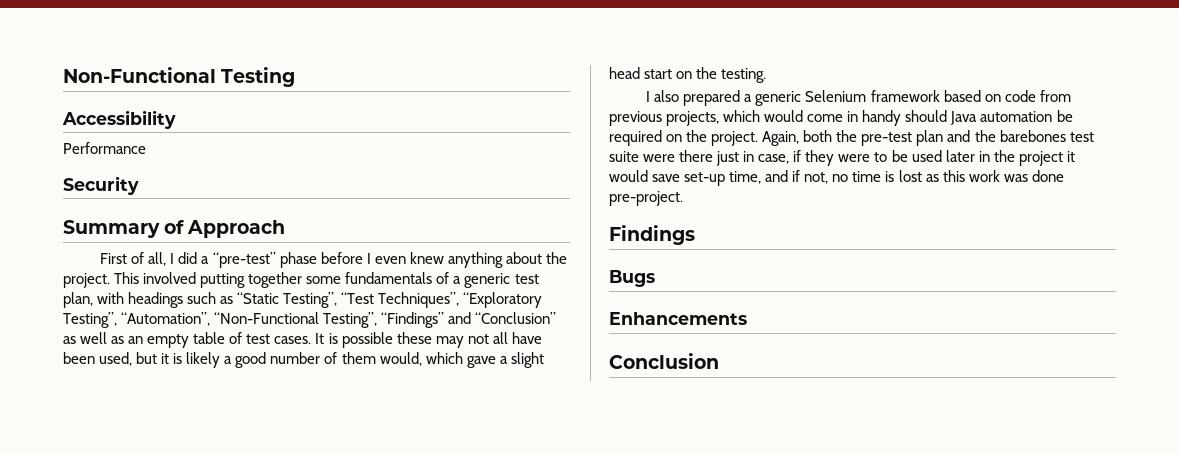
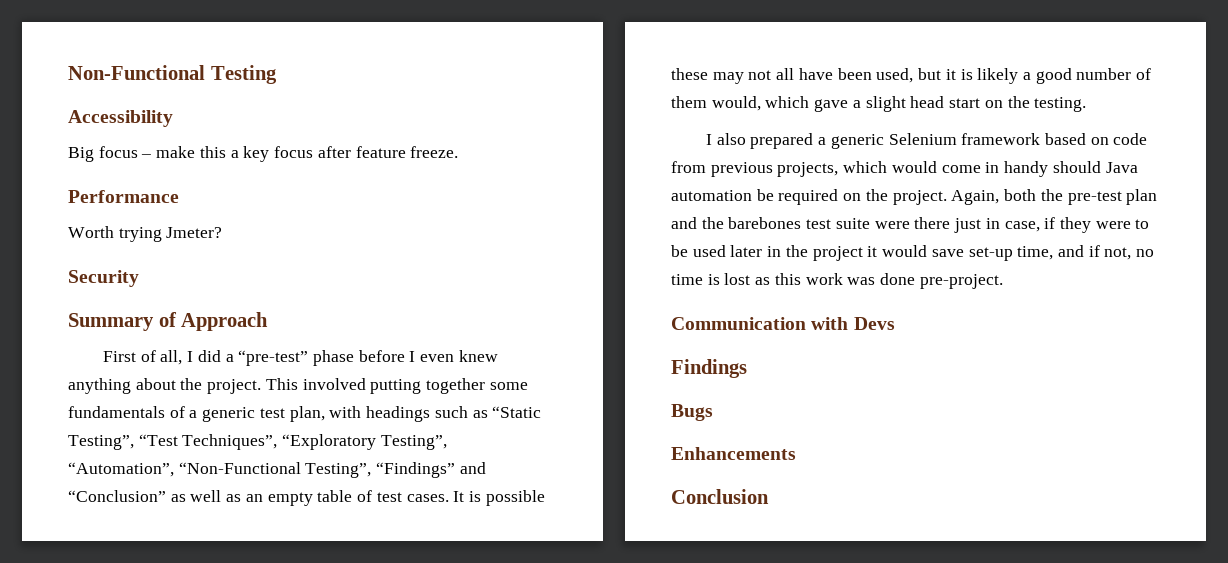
+ Big focus – make this a key focus after feature freeze.
  Performance
+ Worth trying Jmeter?
+ Communication with Devs

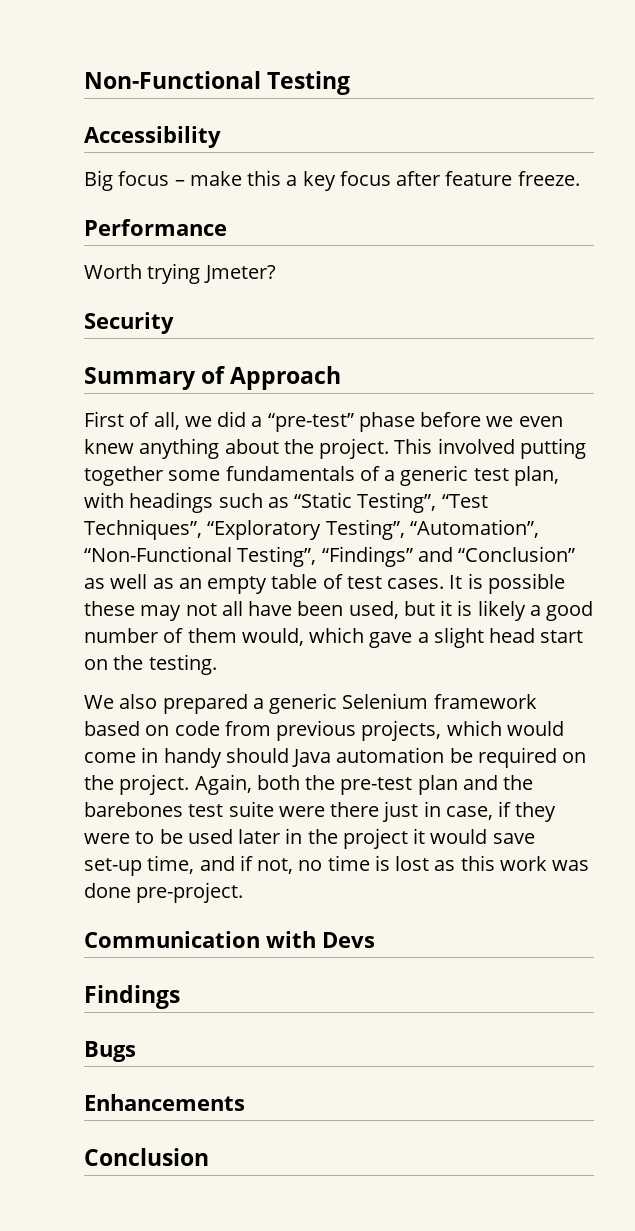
- First of all, I did a “pre-test” phase before I even knew anything about the project.
+ First of all, we did a “pre-test” phase before we even knew anything about the project.
- I also prepared a generic Selenium framework based on code from previous projects, which would come in handy should Java automation be required on the project.
+ We also prepared a generic Selenium framework based on code from previous projects, which would come in handy should Java automation be required on the project.

